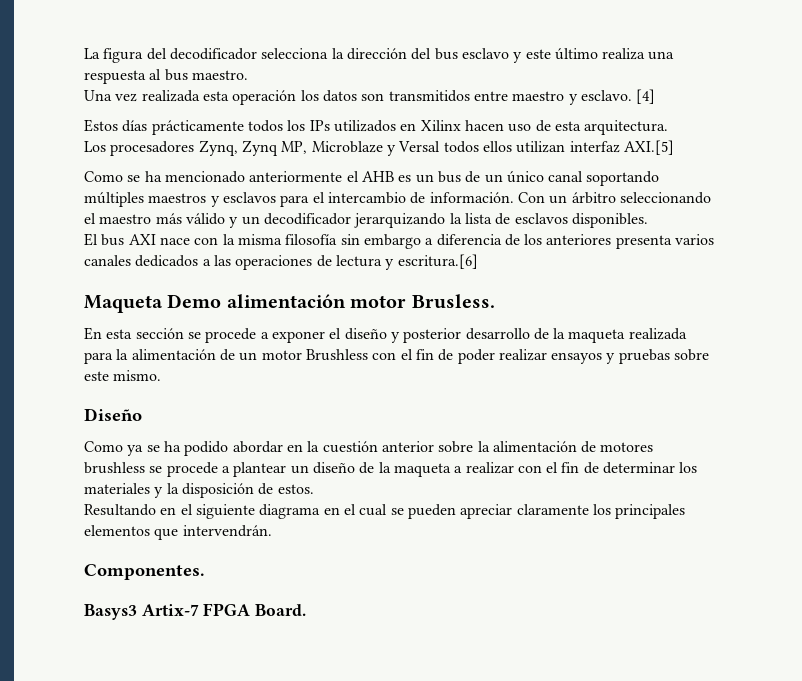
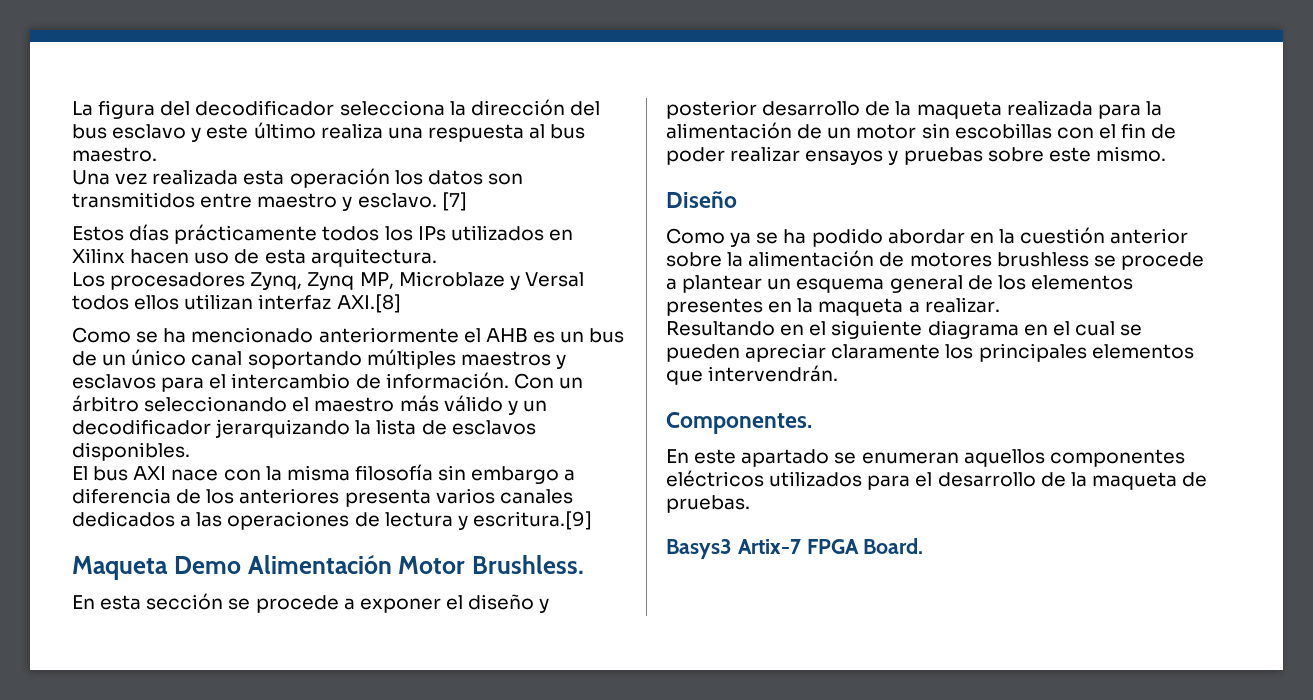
- [4]
+ [7]
- Los procesadores Zynq, Zynq MP, Microblaze y Versal todos ellos utilizan interfaz AXI.[5]
+ Los procesadores Zynq, Zynq MP, Microblaze y Versal todos ellos utilizan interfaz AXI.[8]
- El bus AXI nace con la misma filosofía sin embargo a diferencia de los anteriores presenta varios canales dedicados a las operaciones de lectura y escritura.[6]
+ El bus AXI nace con la misma filosofía sin embargo a diferencia de los anteriores presenta varios canales dedicados a las operaciones de lectura y escritura.[9]
- Maqueta Demo alimentación motor Brusless.
+ Maqueta Demo Alimentación Motor Brushless.
- En esta sección se procede a exponer el diseño y posterior desarrollo de la maqueta realizada para la alimentación de un motor Brushless con el fin de poder realizar ensayos y pruebas sobre este mismo.
+ En esta sección se procede a exponer el diseño y posterior desarrollo de la maqueta realizada para la alimentación de un motor sin escobillas con el fin de poder realizar ensayos y pruebas sobre este mismo.
- Como ya se ha podido abordar en la cuestión anterior sobre la alimentación de motores brushless se procede a plantear un diseño de la maqueta a realizar con el fin de determinar los materiales y la disposición de estos.
+ Como ya se ha podido abordar en la cuestión anterior sobre la alimentación de motores brushless se procede a plantear un esquema general de los elementos presentes en la maqueta a realizar.
+ En este apartado se enumeran aquellos componentes eléctricos utilizados para el desarrollo de la maqueta de pruebas.

